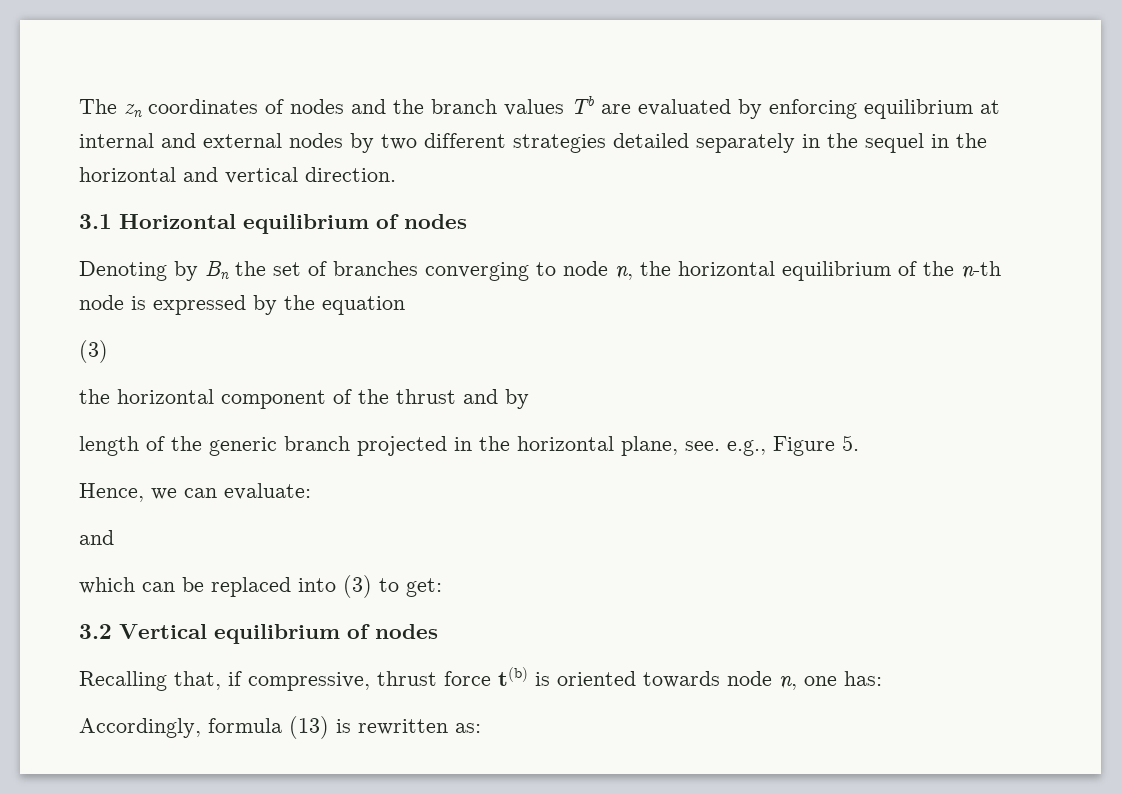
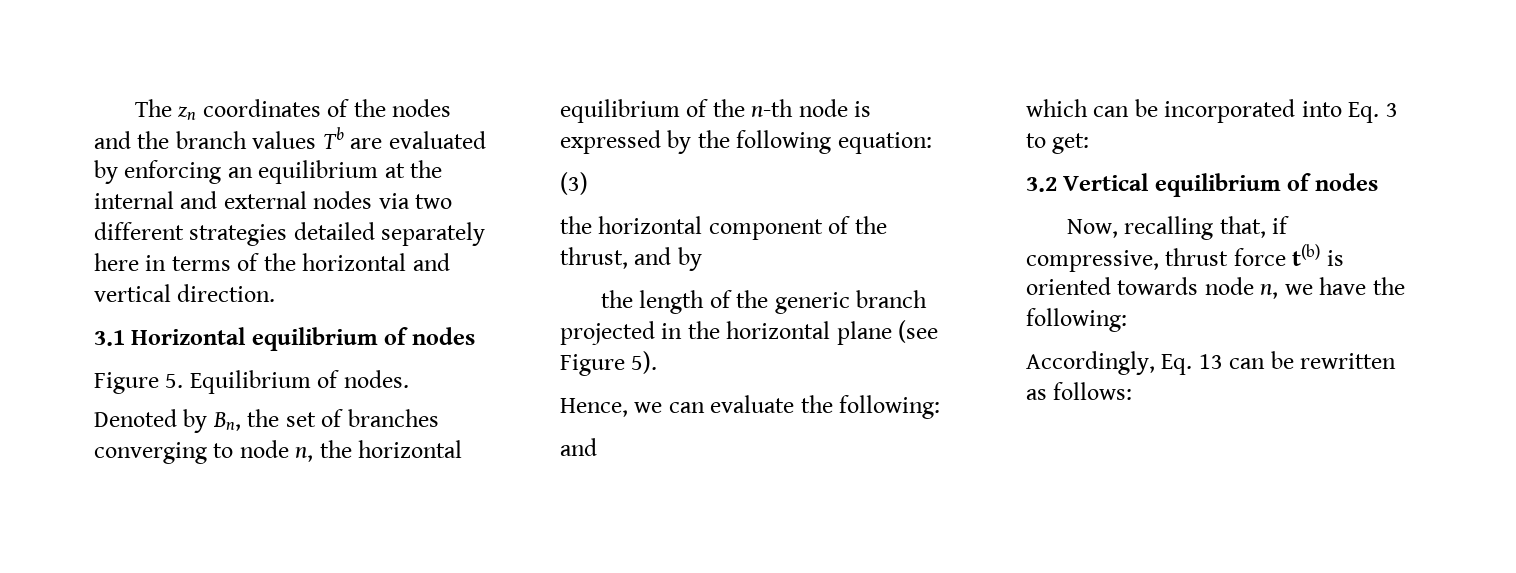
- The zn coordinates of nodes and the branch values Tb are evaluated by enforcing equilibrium at internal and external nodes by two different strategies detailed separately in the sequel in the horizontal and vertical direction.
+ The zn coordinates of the nodes and the branch values Tb are evaluated by enforcing an equilibrium at the internal and external nodes via two different strategies detailed separately here in terms of the horizontal and vertical direction.
- Denoting by Bn the set of branches converging to node n, the horizontal equilibrium of the n-th node is expressed by the equation
+ Figure 5. Equilibrium of nodes.
+ Denoted by Bn, the set of branches converging to node n, the horizontal equilibrium of the n-th node is expressed by the following equation:
- the horizontal component of the thrust and by
+ the horizontal component of the thrust, and by
- length of the generic branch projected in the horizontal plane, see. e.g., Figure 5.
+ the length of the generic branch projected in the horizontal plane (see Figure 5).
- Hence, we can evaluate:
+ Hence, we can evaluate the following:
- which can be replaced into (3) to get:
+ which can be incorporated into Eq. 3 to get:
- Recalling that, if compressive, thrust force t(b) is oriented towards node n, one has:
- Accordingly, formula (13) is rewritten as:
+ Now, recalling that, if compressive, thrust force t(b) is oriented towards node n, we have the following:
+ Accordingly, Eq. 13 can be rewritten as follows:

